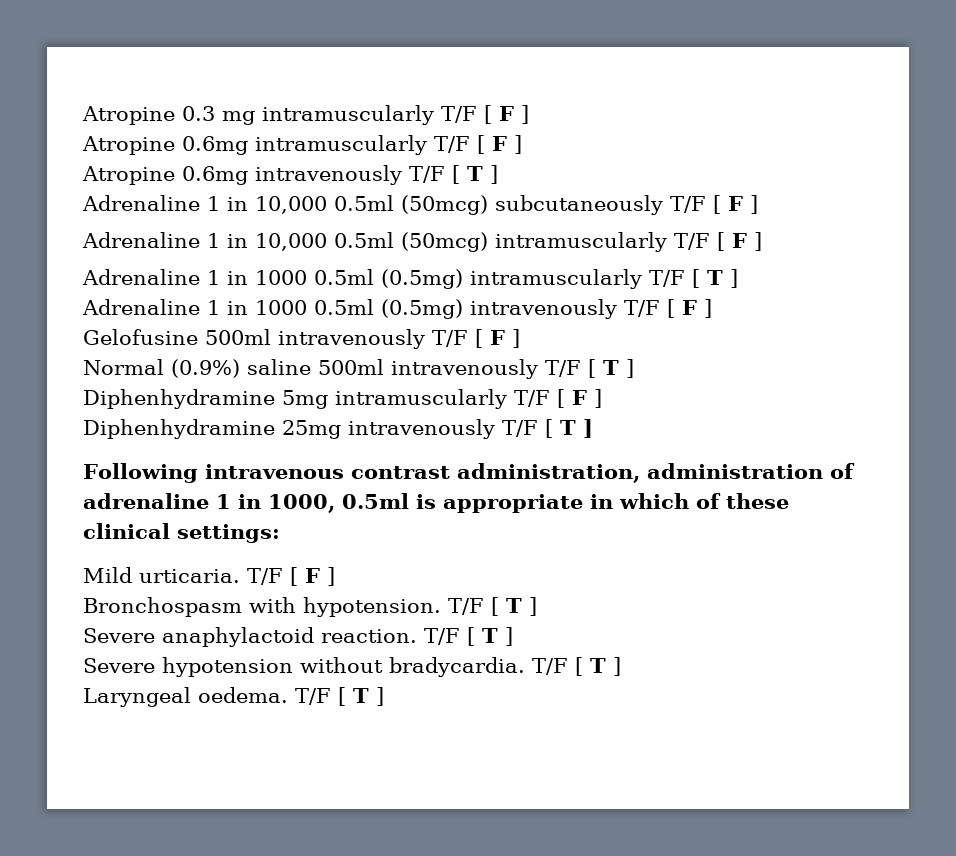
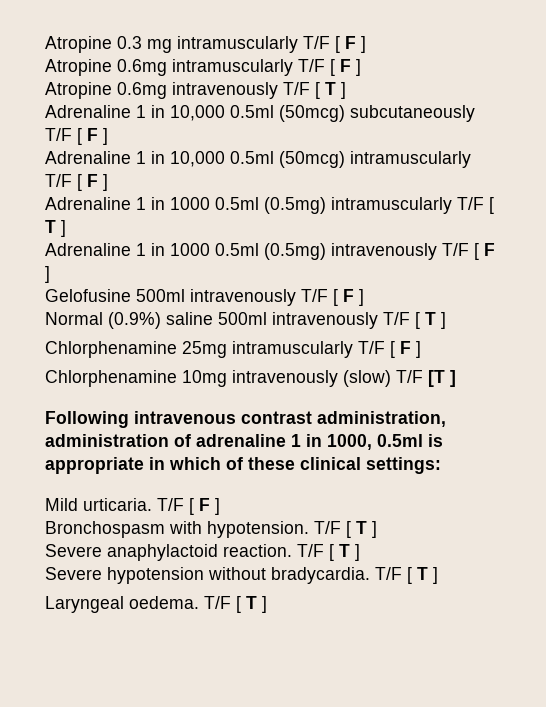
- Diphenhydramine 5mg intramuscularly T/F [ F ]
- Diphenhydramine 25mg intravenously T/F [ T ]
+ Chlorphenamine 25mg intramuscularly T/F [ F ]
+ Chlorphenamine 10mg intravenously (slow) T/F [T ]

